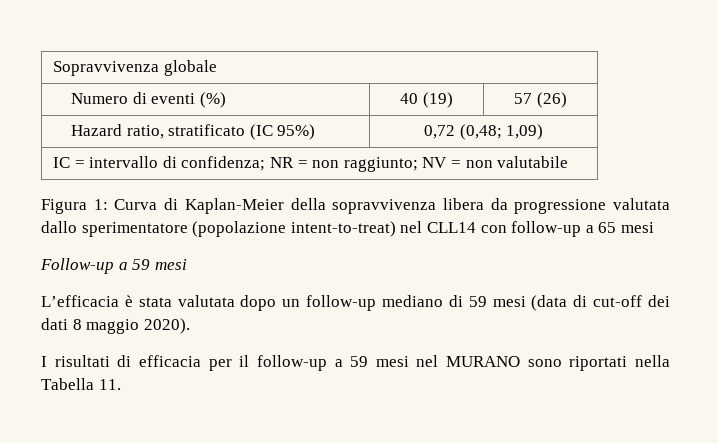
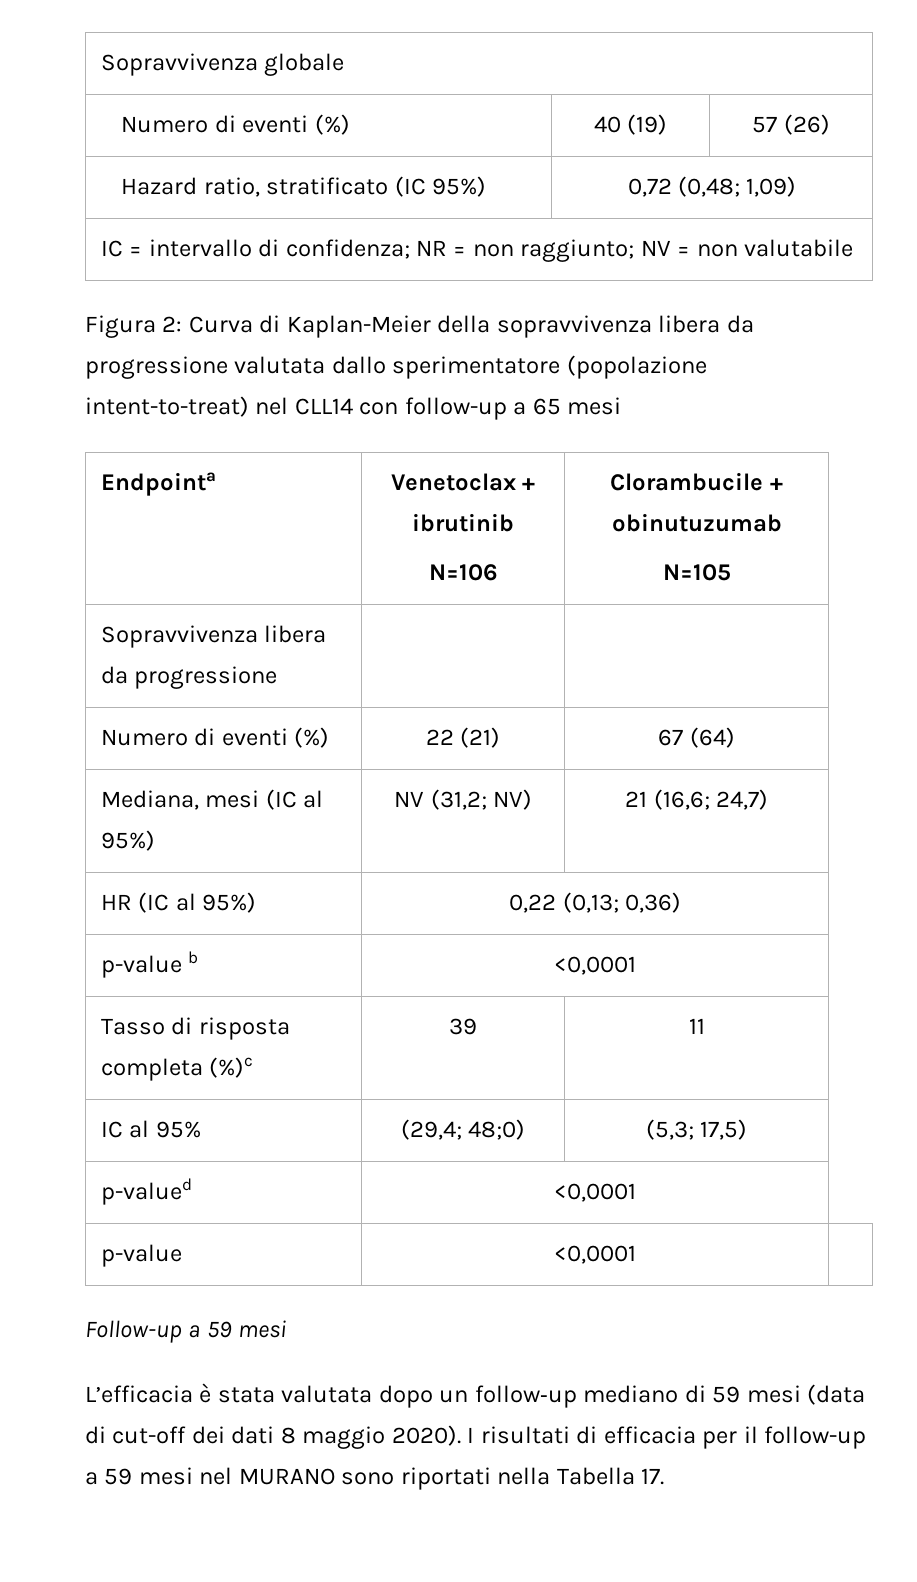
- Figura 1: Curva di Kaplan-Meier della sopravvivenza libera da progressione valutata dallo sperimentatore (popolazione intent-to-treat) nel CLL14 con follow-up a 65 mesi
+ Figura 2: Curva di Kaplan-Meier della sopravvivenza libera da progressione valutata dallo sperimentatore (popolazione intent-to-treat) nel CLL14 con follow-up a 65 mesi
+ Endpointa | Venetoclax + ibrutinib
+ N=106 | Clorambucile + obinutuzumab
+ N=105
+ Sopravvivenza libera da progressione | |
+ Numero di eventi (%) | 22 (21) | 67 (64)
+ Mediana, mesi (IC al 95%) | NV (31,2; NV) | 21 (16,6; 24,7)
+ HR (IC al 95%) | 0,22 (0,13; 0,36)
+ p-value b | <0,0001
+ Tasso di risposta completa (%)c | 39 | 11
+ IC al 95% | (29,4; 48;0) | (5,3; 17,5)
+ p-valued | <0,0001
+ p-value | <0,0001 |
- L’efficacia è stata valutata dopo un follow‑up mediano di 59 mesi (data di cut-off dei dati 8 maggio 2020).
- I risultati di efficacia per il follow-up a 59 mesi nel MURANO sono riportati nella Tabella 11.
+ L’efficacia è stata valutata dopo un follow‑up mediano di 59 mesi (data di cut-off dei dati 8 maggio 2020). I risultati di efficacia per il follow-up a 59 mesi nel MURANO sono riportati nella Tabella 17.

